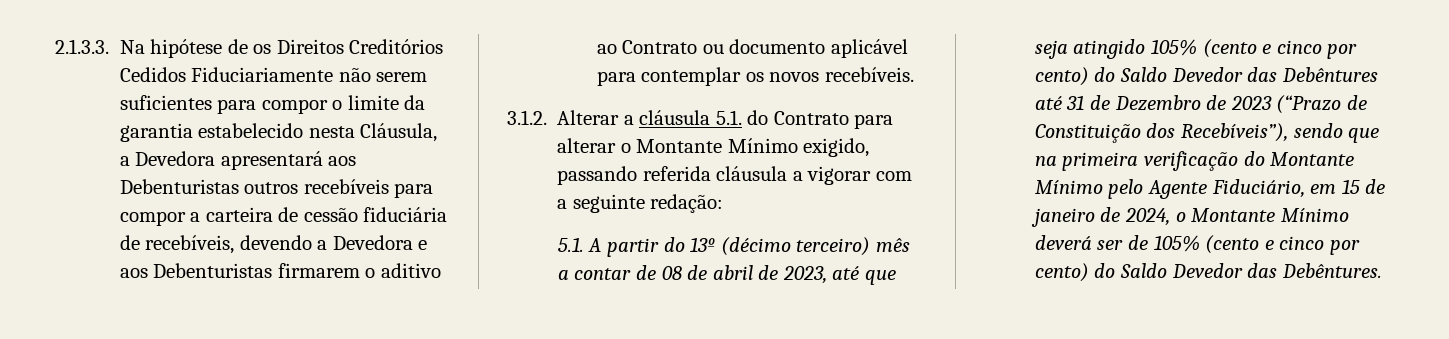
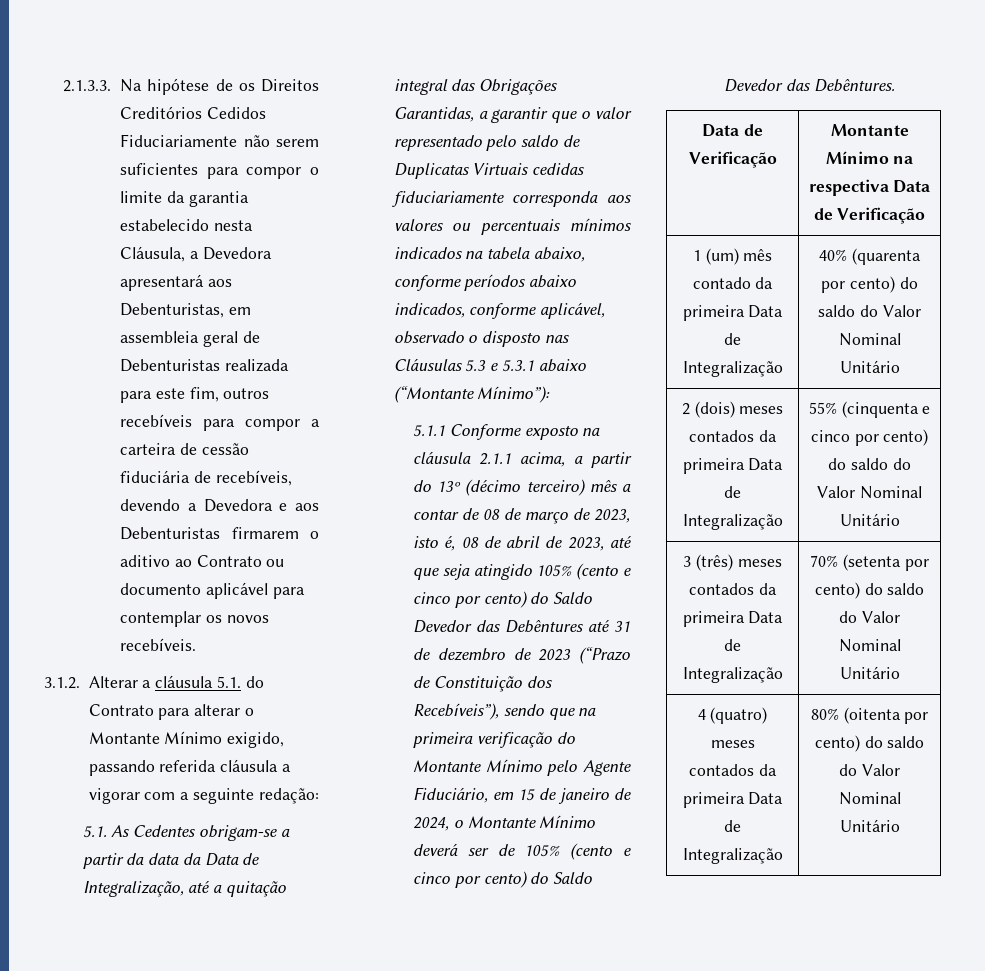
- 2.1.3.3. Na hipótese de os Direitos Creditórios Cedidos Fiduciariamente não serem suficientes para compor o limite da garantia estabelecido nesta Cláusula, a Devedora apresentará aos Debenturistas outros recebíveis para compor a carteira de cessão fiduciária de recebíveis, devendo a Devedora e aos Debenturistas firmarem o aditivo ao Contrato ou documento aplicável para contemplar os novos recebíveis.
+ 2.1.3.3. Na hipótese de os Direitos Creditórios Cedidos Fiduciariamente não serem suficientes para compor o limite da garantia estabelecido nesta Cláusula, a Devedora apresentará aos Debenturistas, em assembleia geral de Debenturistas realizada para este fim, outros recebíveis para compor a carteira de cessão fiduciária de recebíveis, devendo a Devedora e aos Debenturistas firmarem o aditivo ao Contrato ou documento aplicável para contemplar os novos recebíveis.
- 5.1. A partir do 13º (décimo terceiro) mês a contar de 08 de abril de 2023, até que seja atingido 105% (cento e cinco por cento) do Saldo Devedor das Debêntures até 31 de Dezembro de 2023 (“Prazo de Constituição dos Recebíveis”), sendo que na primeira verificação do Montante Mínimo pelo Agente Fiduciário, em 15 de janeiro de 2024, o Montante Mínimo deverá ser de 105% (cento e cinco por cento) do Saldo Devedor das Debêntures.
+ 5.1. As Cedentes obrigam-se a partir da data da Data de Integralização, até a quitação integral das Obrigações Garantidas, a garantir que o valor representado pelo saldo de Duplicatas Virtuais cedidas fiduciariamente corresponda aos valores ou percentuais mínimos indicados na tabela abaixo, conforme períodos abaixo indicados, conforme aplicável, observado o disposto nas Cláusulas 5.3 e 5.3.1 abaixo (“Montante Mínimo”):
+ 5.1.1 Conforme exposto na cláusula 2.1.1 acima, a partir do 13º (décimo terceiro) mês a contar de 08 de março de 2023, isto é, 08 de abril de 2023, até que seja atingido 105% (cento e cinco por cento) do Saldo Devedor das Debêntures até 31 de dezembro de 2023 (“Prazo de Constituição dos Recebíveis”), sendo que na primeira verificação do Montante Mínimo pelo Agente Fiduciário, em 15 de janeiro de 2024, o Montante Mínimo deverá ser de 105% (cento e cinco por cento) do Saldo Devedor das Debêntures.
+ Data de Verificação | Montante Mínimo na respectiva Data de Verificação
+ 1 (um) mês contado da primeira Data de Integralização | 40% (quarenta por cento) do saldo do Valor Nominal Unitário
+ 2 (dois) meses contados da primeira Data de Integralização | 55% (cinquenta e cinco por cento) do saldo do Valor Nominal Unitário
+ 3 (três) meses contados da primeira Data de Integralização | 70% (setenta por cento) do saldo do Valor Nominal Unitário
+ 4 (quatro) meses contados da primeira Data de Integralização | 80% (oitenta por cento) do saldo do Valor Nominal Unitário

